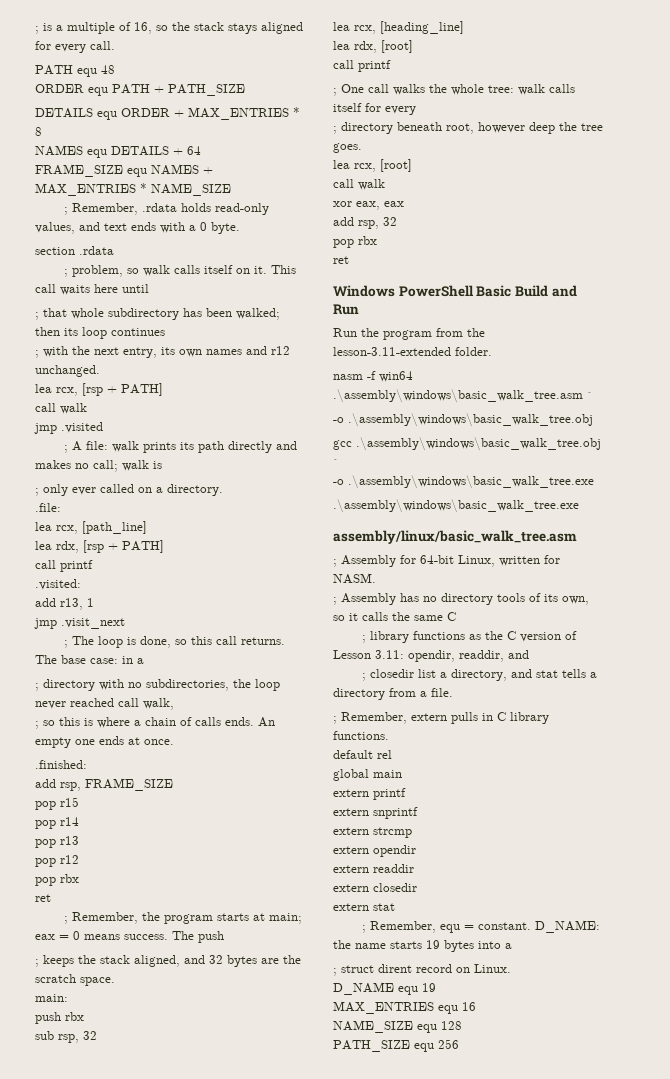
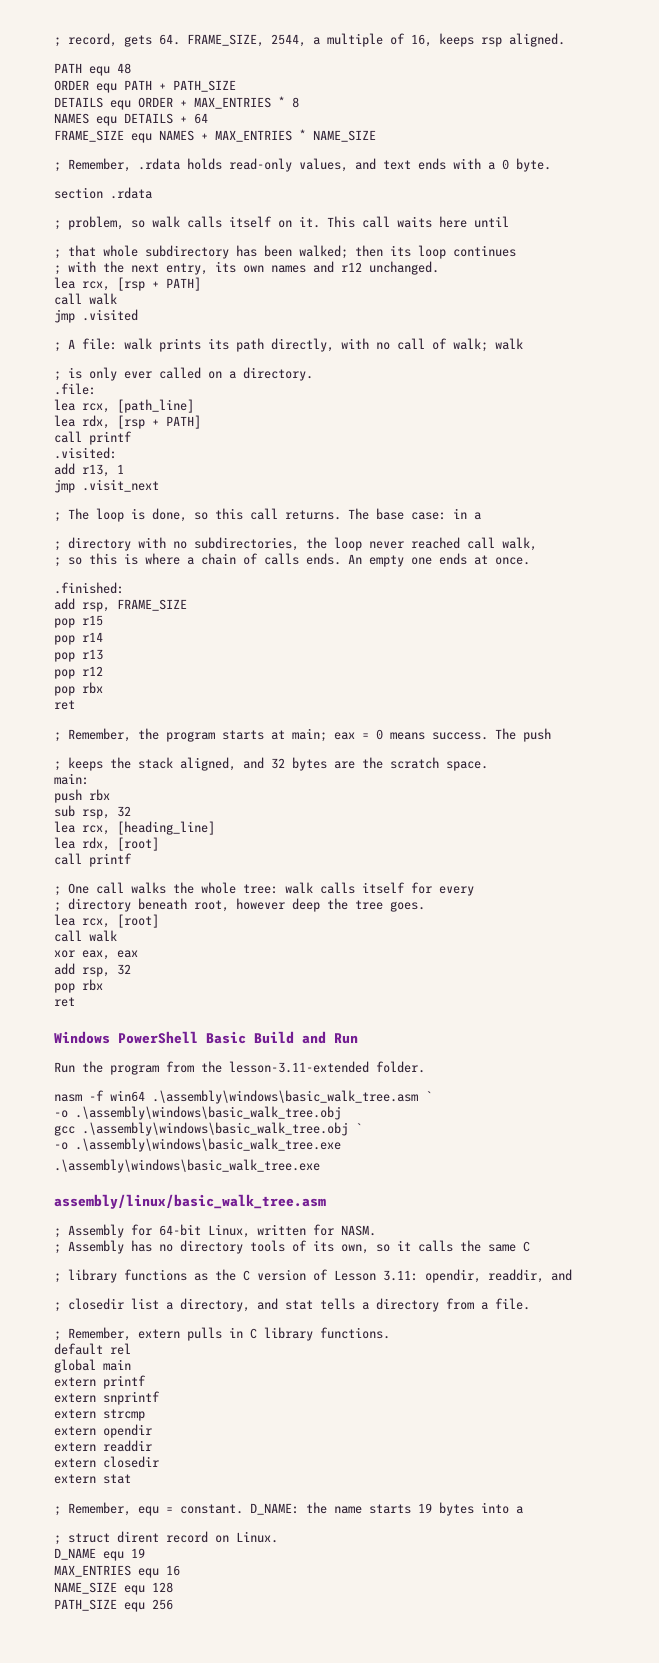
- ; is a multiple of 16, so the stack stays aligned for every call.
+ ; record, gets 64. FRAME_SIZE, 2544, a multiple of 16, keeps rsp aligned.
- ; A file: walk prints its path directly and makes no call; walk is
- ; only ever called on a directory.
+ ; A file: walk prints its path directly, with no call of walk; walk
+ ; is only ever called on a directory.

